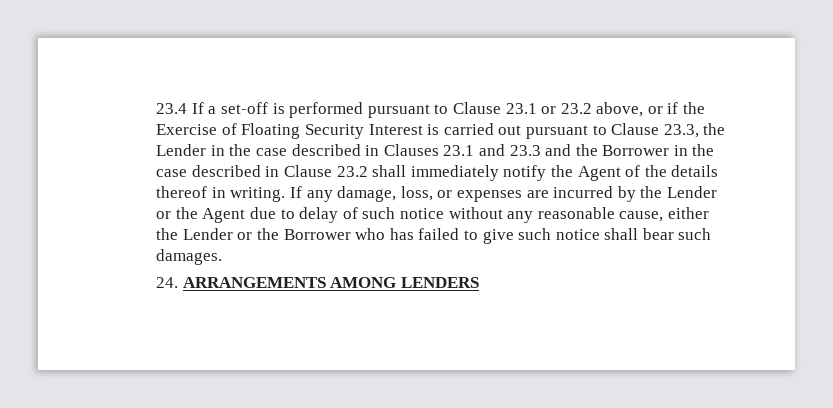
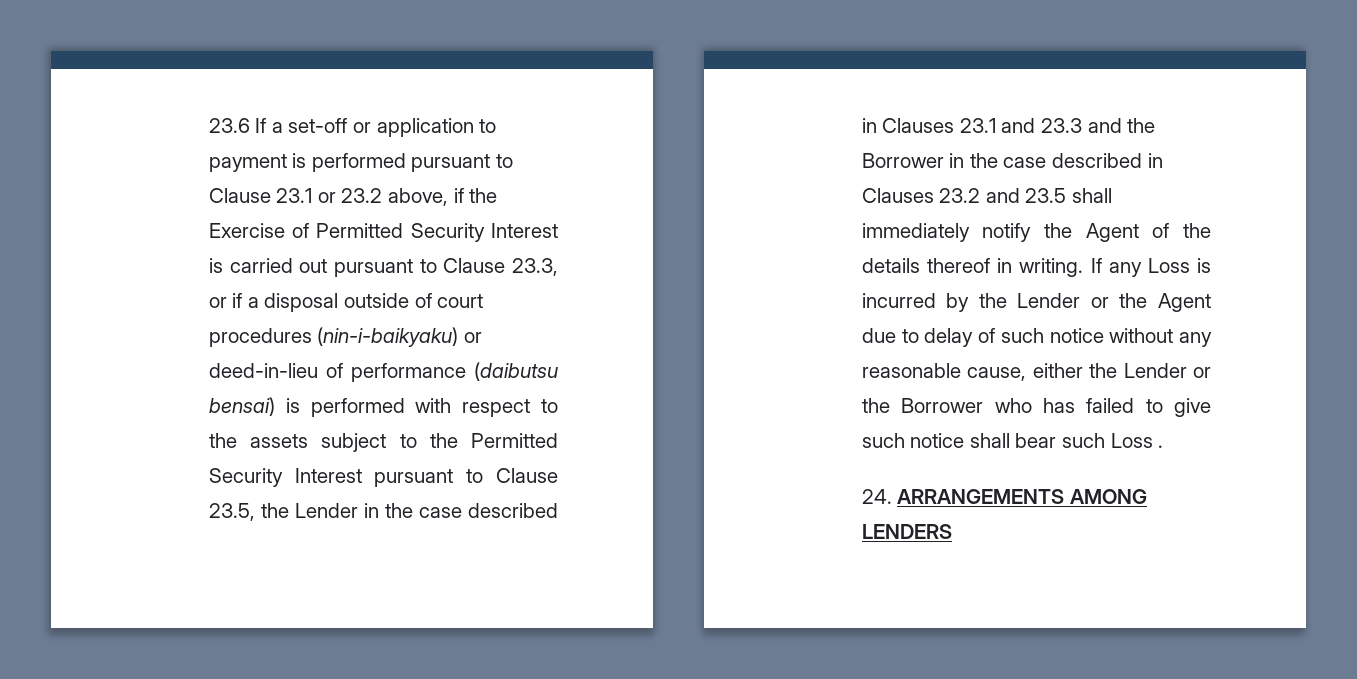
- 23.4 If a set-off is performed pursuant to Clause 23.1 or 23.2 above, or if the Exercise of Floating Security Interest is carried out pursuant to Clause 23.3, the Lender in the case described in Clauses 23.1 and 23.3 and the Borrower in the case described in Clause 23.2 shall immediately notify the Agent of the details thereof in writing.
+ 23.6 If a set-off or application to payment is performed pursuant to Clause 23.1 or 23.2 above, if the Exercise of Permitted Security Interest is carried out pursuant to Clause 23.3, or if a disposal outside of court procedures (nin-i-baikyaku) or deed-in-lieu of performance (daibutsu bensai) is performed with respect to the assets subject to the Permitted Security Interest pursuant to Clause 23.5, the Lender in the case described in Clauses 23.1 and 23.3 and the Borrower in the case described in Clauses 23.2 and 23.5 shall immediately notify the Agent of the details thereof in writing.
- If any damage, loss, or expenses are incurred by the Lender or the Agent due to delay of such notice without any reasonable cause, either the Lender or the Borrower who has failed to give such notice shall bear such damages.
+ If any Loss is incurred by the Lender or the Agent due to delay of such notice without any reasonable cause, either the Lender or the Borrower who has failed to give such notice shall bear such Loss .

